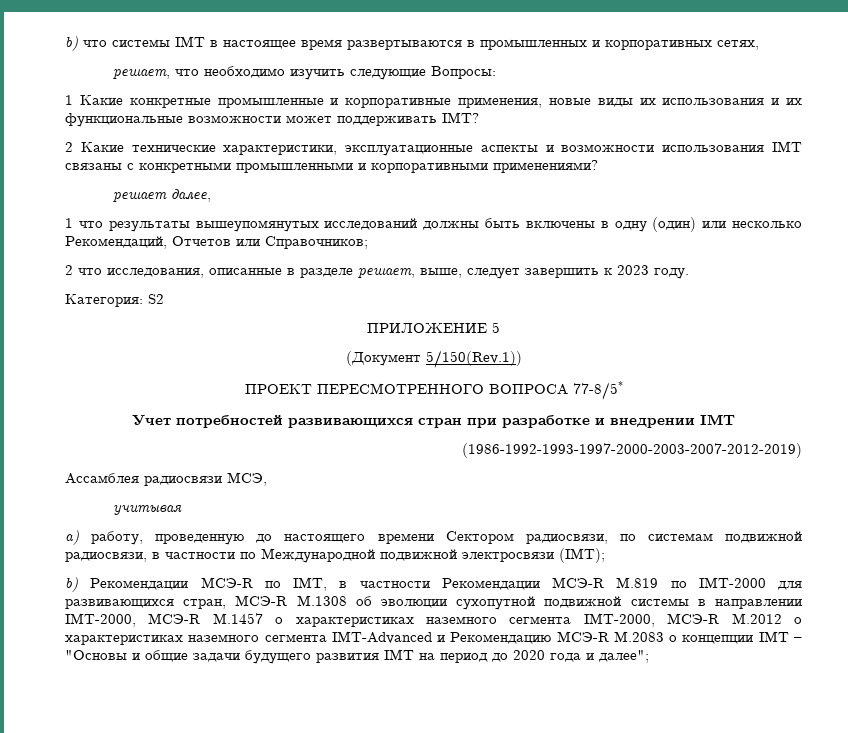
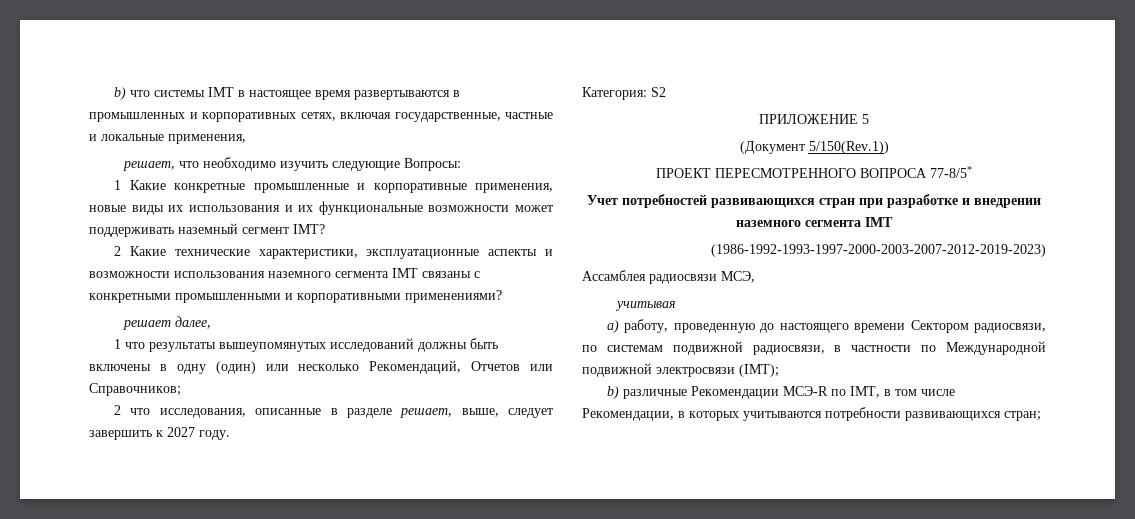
- b) что системы IMT в настоящее время развертываются в промышленных и корпоративных сетях,
+ b) что системы IMT в настоящее время развертываются в промышленных и корпоративных сетях, включая государственные, частные и локальные применения,
- 1 Какие конкретные промышленные и корпоративные применения, новые виды их использования и их функциональные возможности может поддерживать IMT?
+ 1 Какие конкретные промышленные и корпоративные применения, новые виды их использования и их функциональные возможности может поддерживать наземный сегмент IMT?
- 2 Какие технические характеристики, эксплуатационные аспекты и возможности использования IMT связаны с конкретными промышленными и корпоративными применениями?
+ 2 Какие технические характеристики, эксплуатационные аспекты и возможности использования наземного сегмента IMT связаны с конкретными промышленными и корпоративными применениями?
- 2 что исследования, описанные в разделе решает, выше, следует завершить к 2023 году.
+ 2 что исследования, описанные в разделе решает, выше, следует завершить к 2027 году.
- Учет потребностей развивающихся стран при разработке и внедрении IMT
+ Учет потребностей развивающихся стран при разработке и внедрении наземного сегмента IMT
- (1986-1992-1993-1997-2000-2003-2007-2012-2019)
+ (1986-1992-1993-1997-2000-2003-2007-2012-2019-2023)
- b) Рекомендации МСЭ-R по IMT, в частности Рекомендации МСЭ-R M.819 по IMT-2000 для развивающихся стран, МСЭ-R M.1308 об эволюции сухопутной подвижной системы в направлении IMT-2000, МСЭ-R M.1457 о характеристиках наземного сегмента IMT-2000, МСЭ-R M.2012 о характеристиках наземного сегмента IMT-Advanced и Рекомендацию МСЭ-R M.2083 о концепции IMT – "Основы и общие задачи будущего развития IMT на период до 2020 года и далее";
+ b) различные Рекомендации МСЭ-R по IMT, в том числе Рекомендации, в которых учитываются потребности развивающихся стран;

